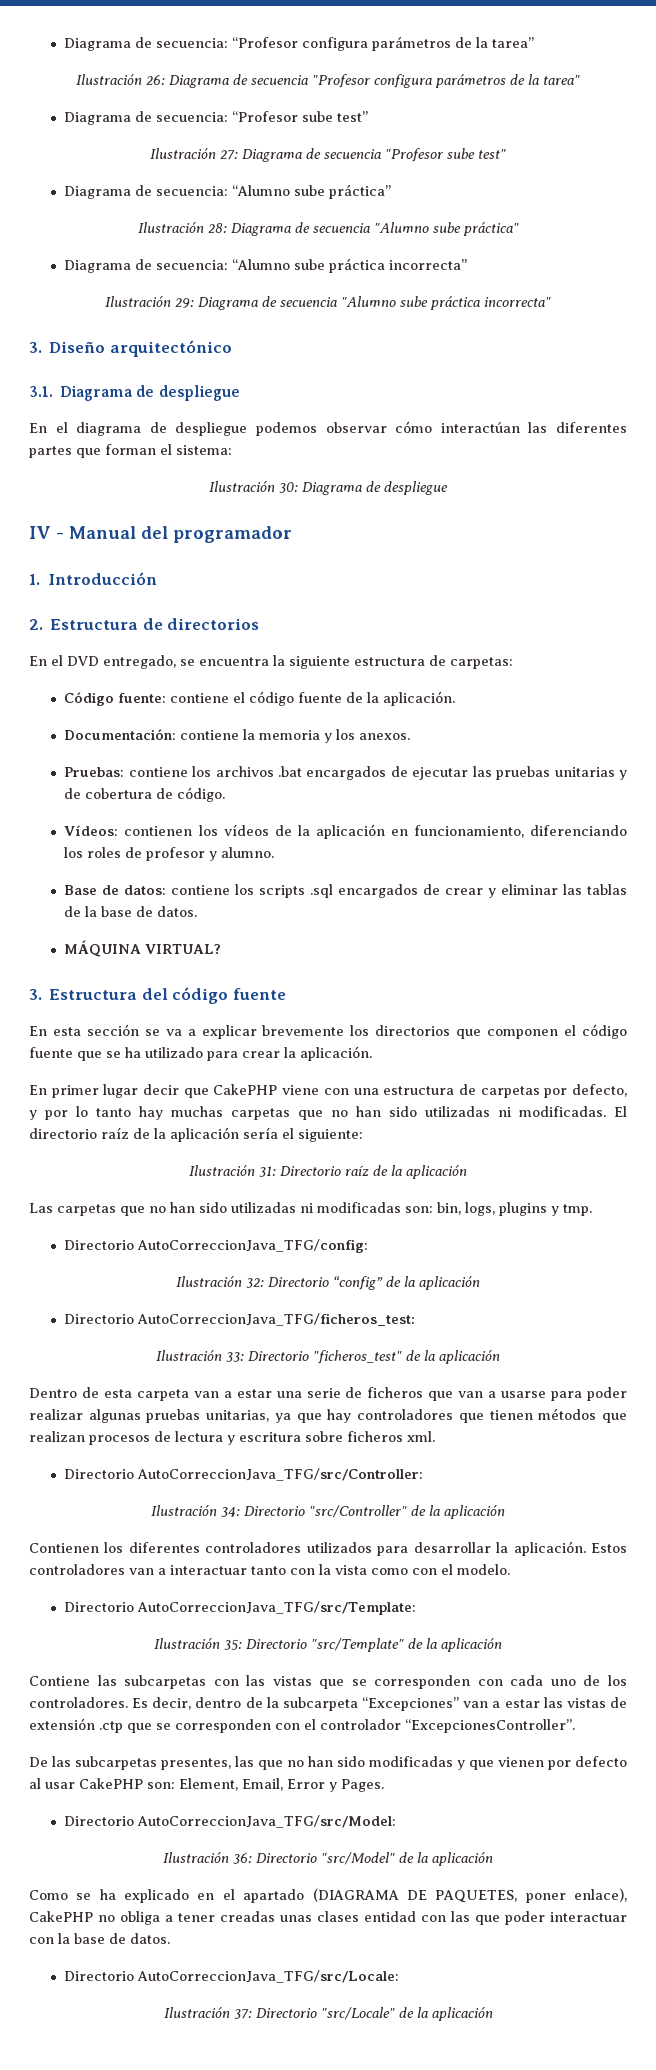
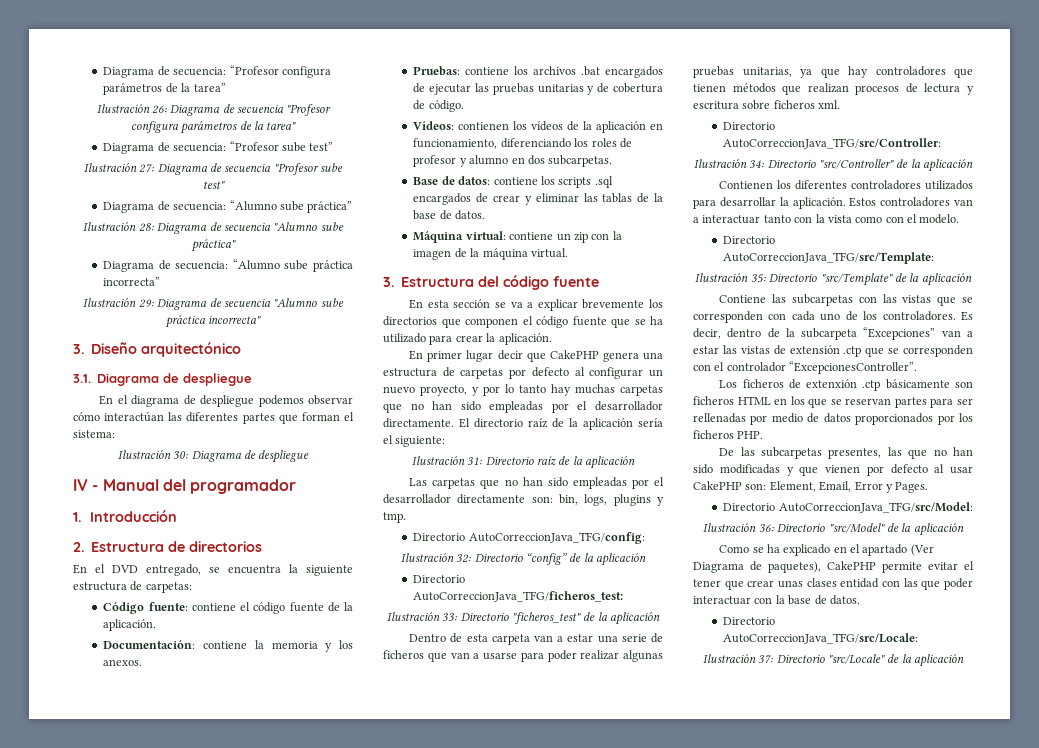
- Vídeos: contienen los vídeos de la aplicación en funcionamiento, diferenciando los roles de profesor y alumno.
+ Vídeos: contienen los vídeos de la aplicación en funcionamiento, diferenciando los roles de profesor y alumno en dos subcarpetas.
- MÁQUINA VIRTUAL?
+ Máquina virtual: contiene un zip con la imagen de la máquina virtual.
- En primer lugar decir que CakePHP viene con una estructura de carpetas por defecto, y por lo tanto hay muchas carpetas que no han sido utilizadas ni modificadas.
+ En primer lugar decir que CakePHP genera una estructura de carpetas por defecto al configurar un nuevo proyecto, y por lo tanto hay muchas carpetas que no han sido empleadas por el desarrollador directamente.
- Las carpetas que no han sido utilizadas ni modificadas son: bin, logs, plugins y tmp.
+ Las carpetas que no han sido empleadas por el desarrollador directamente son: bin, logs, plugins y tmp.
+ Los ficheros de extenxión .ctp básicamente son ficheros HTML en los que se reservan partes para ser rellenadas por medio de datos proporcionados por los ficheros PHP.
- Como se ha explicado en el apartado (DIAGRAMA DE PAQUETES, poner enlace), CakePHP no obliga a tener creadas unas clases entidad con las que poder interactuar con la base de datos.
+ Como se ha explicado en el apartado (Ver Diagrama de paquetes), CakePHP permite evitar el tener que crear unas clases entidad con las que poder interactuar con la base de datos.

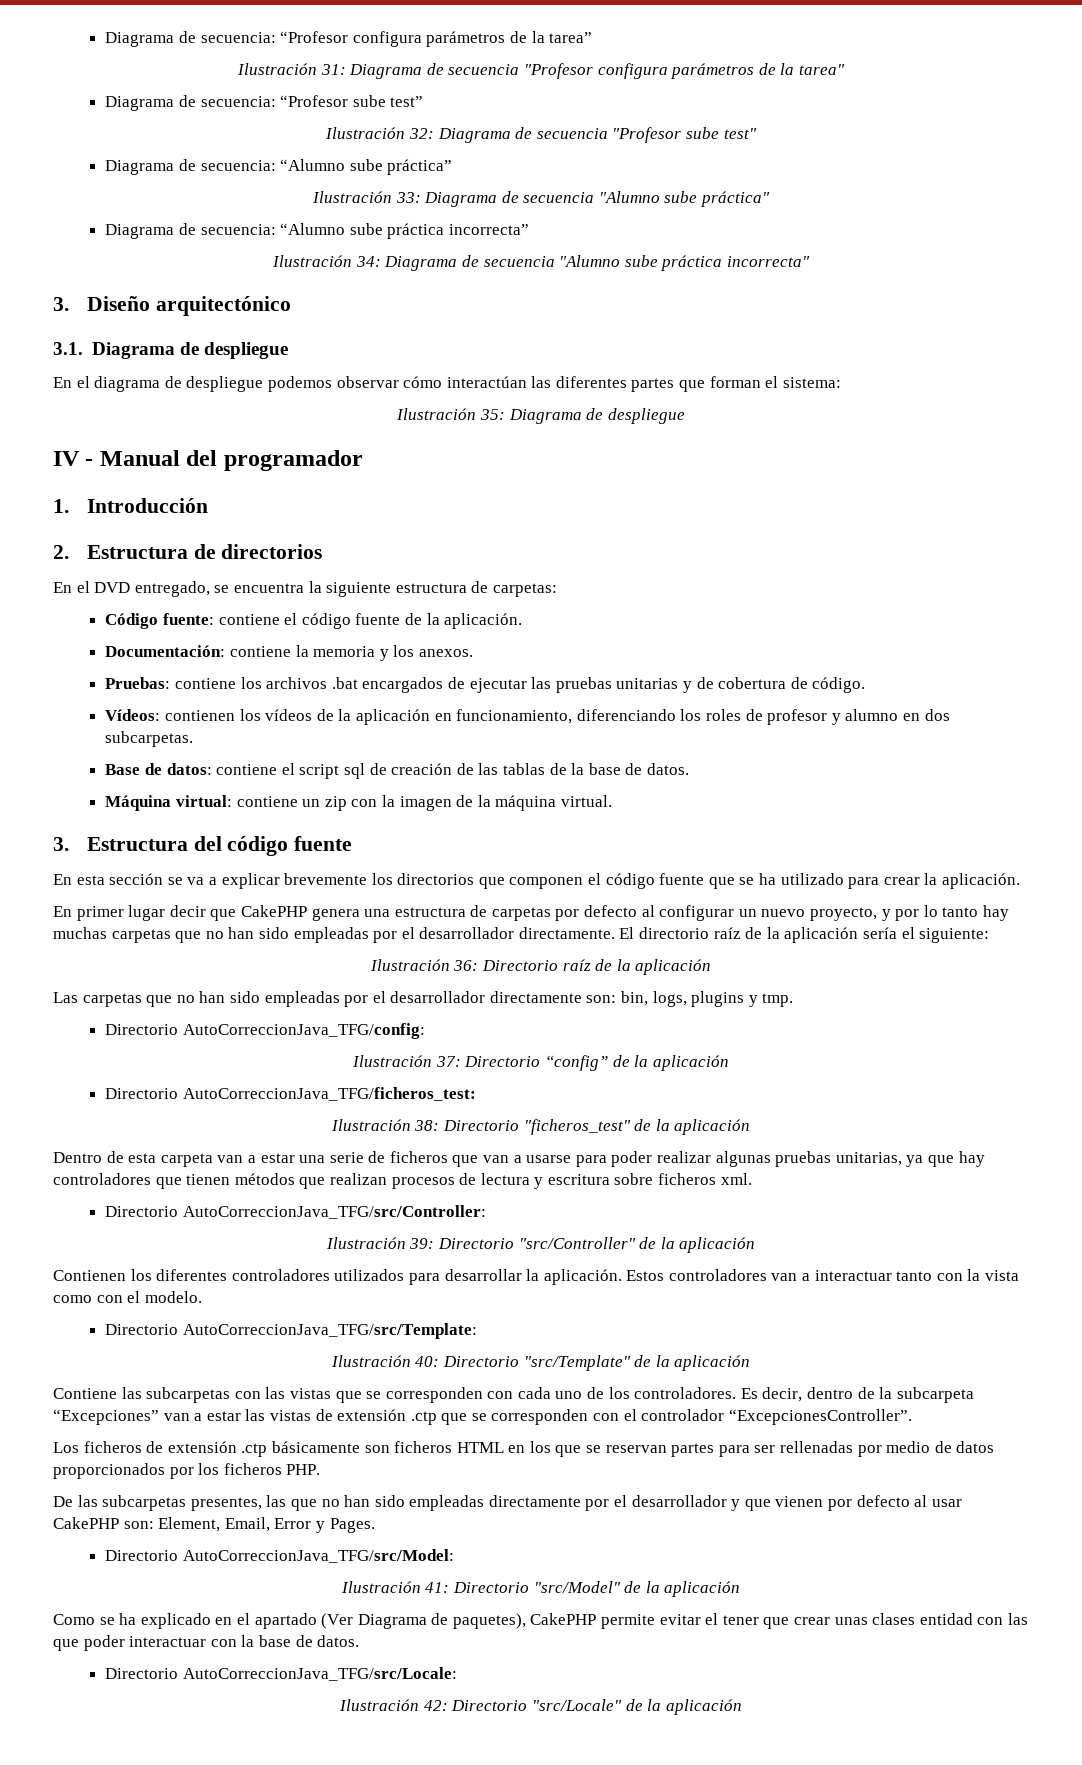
- Ilustración 26: Diagrama de secuencia "Profesor configura parámetros de la tarea"
+ Ilustración 31: Diagrama de secuencia "Profesor configura parámetros de la tarea"
- Ilustración 27: Diagrama de secuencia "Profesor sube test"
+ Ilustración 32: Diagrama de secuencia "Profesor sube test"
- Ilustración 28: Diagrama de secuencia "Alumno sube práctica"
+ Ilustración 33: Diagrama de secuencia "Alumno sube práctica"
- Ilustración 29: Diagrama de secuencia "Alumno sube práctica incorrecta"
+ Ilustración 34: Diagrama de secuencia "Alumno sube práctica incorrecta"
- Ilustración 30: Diagrama de despliegue
+ Ilustración 35: Diagrama de despliegue
- Base de datos: contiene los scripts .sql encargados de crear y eliminar las tablas de la base de datos.
+ Base de datos: contiene el script sql de creación de las tablas de la base de datos.
- Ilustración 31: Directorio raíz de la aplicación
+ Ilustración 36: Directorio raíz de la aplicación
- Ilustración 32: Directorio “config” de la aplicación
+ Ilustración 37: Directorio “config” de la aplicación
- Ilustración 33: Directorio "ficheros_test" de la aplicación
+ Ilustración 38: Directorio "ficheros_test" de la aplicación
- Ilustración 34: Directorio "src/Controller" de la aplicación
+ Ilustración 39: Directorio "src/Controller" de la aplicación
- Ilustración 35: Directorio "src/Template" de la aplicación
+ Ilustración 40: Directorio "src/Template" de la aplicación
- Los ficheros de extenxión .ctp básicamente son ficheros HTML en los que se reservan partes para ser rellenadas por medio de datos proporcionados por los ficheros PHP.
+ Los ficheros de extensión .ctp básicamente son ficheros HTML en los que se reservan partes para ser rellenadas por medio de datos proporcionados por los ficheros PHP.
- De las subcarpetas presentes, las que no han sido modificadas y que vienen por defecto al usar CakePHP son: Element, Email, Error y Pages.
+ De las subcarpetas presentes, las que no han sido empleadas directamente por el desarrollador y que vienen por defecto al usar CakePHP son: Element, Email, Error y Pages.
- Ilustración 36: Directorio "src/Model" de la aplicación
+ Ilustración 41: Directorio "src/Model" de la aplicación
- Ilustración 37: Directorio "src/Locale" de la aplicación
+ Ilustración 42: Directorio "src/Locale" de la aplicación

